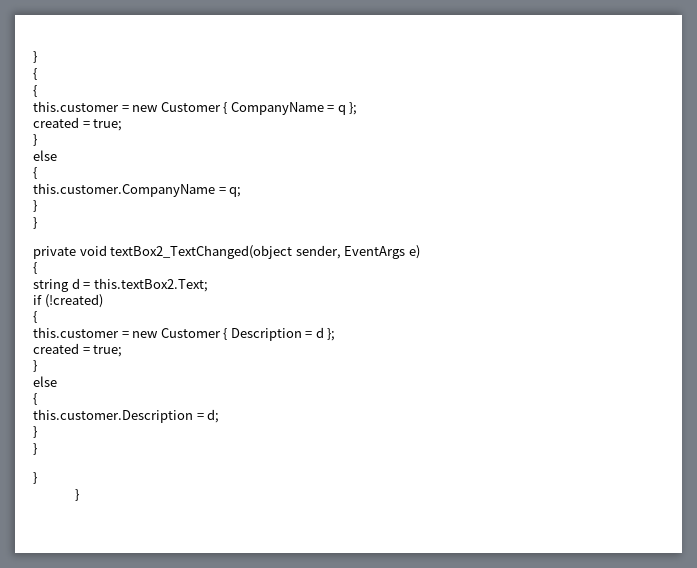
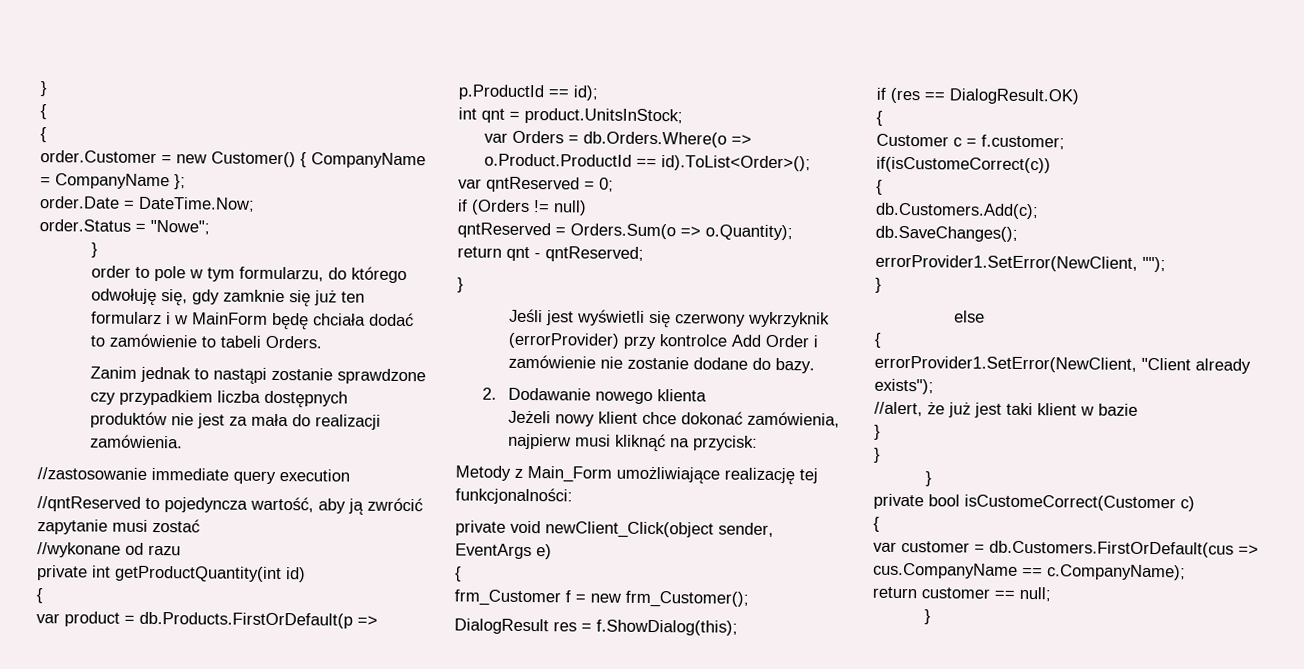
- this.customer = new Customer { CompanyName = q };
- created = true;
+ order.Customer = new Customer() { CompanyName = CompanyName };
+ order.Date = DateTime.Now;
+ order.Status = "Nowe";
+ }
+ order to pole w tym formularzu, do którego odwołuję się, gdy zamknie się już ten formularz i w MainForm będę chciała dodać to zamówienie to tabeli Orders.
+ Zanim jednak to nastąpi zostanie sprawdzone czy przypadkiem liczba dostępnych produktów nie jest za mała do realizacji zamówienia.
+ //zastosowanie immediate query execution
+ //qntReserved to pojedyncza wartość, aby ją zwrócić zapytanie musi zostać
+ //wykonane od razu
+ private int getProductQuantity(int id)
+ {
+ var product = db.Products.FirstOrDefault(p => p.ProductId == id);
+ int qnt = product.UnitsInStock;
+ var Orders = db.Orders.Where(o => o.Product.ProductId == id).ToList<Order>();
+ var qntReserved = 0;
+ if (Orders != null)
+ qntReserved = Orders.Sum(o => o.Quantity);
+ return qnt - qntReserved;
+ }
+ Jeśli jest wyświetli się czerwony wykrzyknik (errorProvider) przy kontrolce Add Order i zamówienie nie zostanie dodane do bazy.
+ 2. Dodawanie nowego klienta
+ Jeżeli nowy klient chce dokonać zamówienia, najpierw musi kliknąć na przycisk:
+ Metody z Main_Form umożliwiające realizację tej funkcjonalności:
+ private void newClient_Click(object sender, EventArgs e)
+ {
+ frm_Customer f = new frm_Customer();
+ DialogResult res = f.ShowDialog(this);
+ if (res == DialogResult.OK)
+ {
+ Customer c = f.customer;
+ if(isCustomeCorrect(c))
+ {
+ db.Customers.Add(c);
+ db.SaveChanges();
+ errorProvider1.SetError(NewClient, "");
  }
  else
  {
- this.customer.CompanyName = q;
- }
- }
- private void textBox2_TextChanged(object sender, EventArgs e)
- {
- string d = this.textBox2.Text;
- if (!created)
- {
- this.customer = new Customer { Description = d };
- created = true;
- }
- else
- {
- this.customer.Description = d;
+ errorProvider1.SetError(NewClient, "Client already exists");
+ //alert, że już jest taki klient w bazie
  }
  }
  }
+ private bool isCustomeCorrect(Customer c)
+ {
+ var customer = db.Customers.FirstOrDefault(cus => cus.CompanyName == c.CompanyName);
+ return customer == null;

